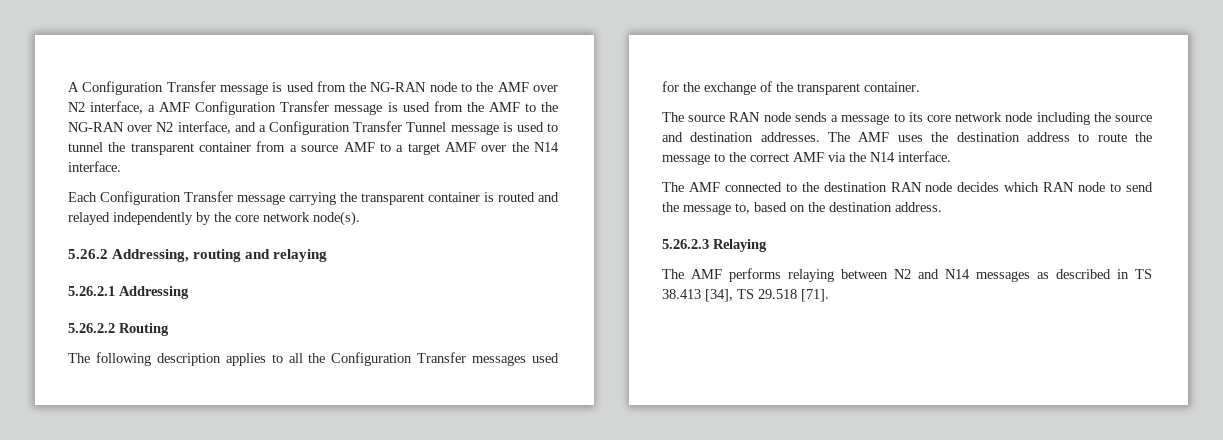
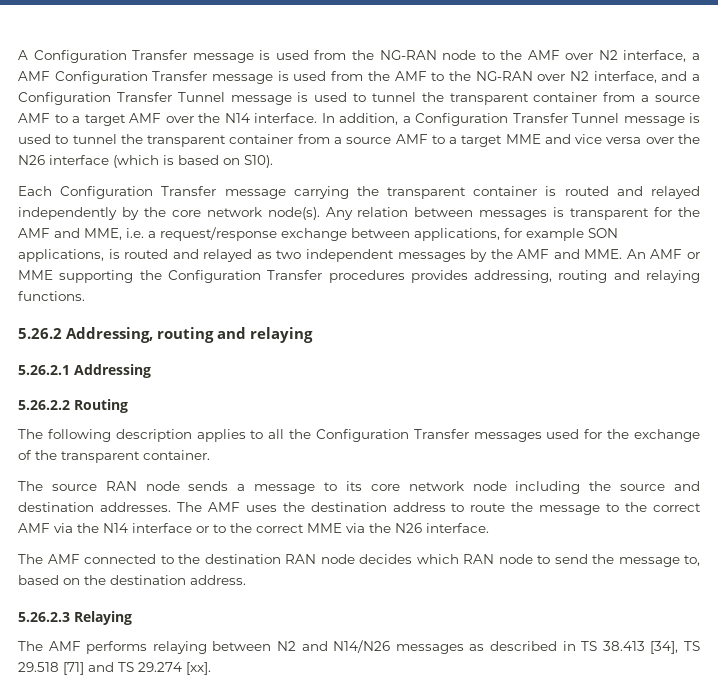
+ In addition, a Configuration Transfer Tunnel message is used to tunnel the transparent container from a source AMF to a target MME and vice versa over the N26 interface (which is based on S10).
+ Any relation between messages is transparent for the AMF and MME, i.e. a request/response exchange between applications, for example SON applications, is routed and relayed as two independent messages by the AMF and MME. An AMF or MME supporting the Configuration Transfer procedures provides addressing, routing and relaying functions.
- The AMF uses the destination address to route the message to the correct AMF via the N14 interface.
+ The AMF uses the destination address to route the message to the correct AMF via the N14 interface or to the correct MME via the N26 interface.
- The AMF performs relaying between N2 and N14 messages as described in TS 38.413 [34], TS 29.518 [71].
+ The AMF performs relaying between N2 and N14/N26 messages as described in TS 38.413 [34], TS 29.518 [71] and TS 29.274 [xx].

